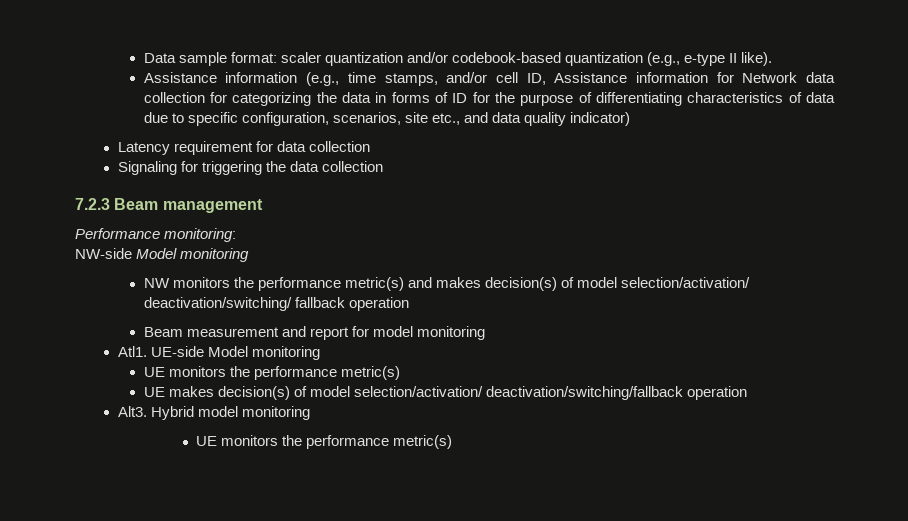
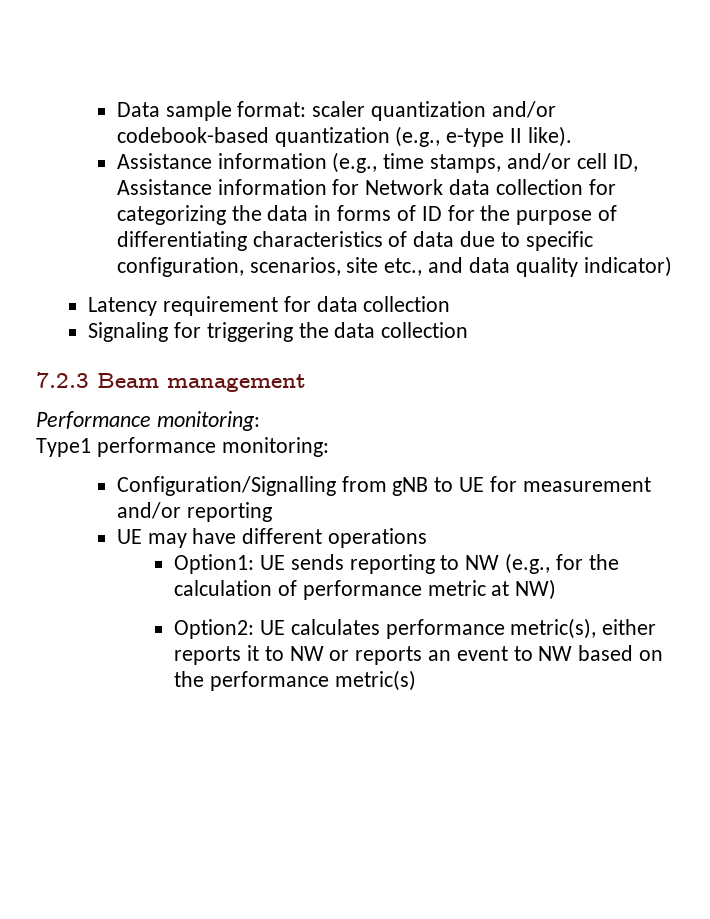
- NW-side Model monitoring
- NW monitors the performance metric(s) and makes decision(s) of model selection/activation/ deactivation/switching/ fallback operation
- Beam measurement and report for model monitoring
- Atl1. UE-side Model monitoring
- UE monitors the performance metric(s)
- UE makes decision(s) of model selection/activation/ deactivation/switching/fallback operation
- Alt3. Hybrid model monitoring
- UE monitors the performance metric(s)
+ Type1 performance monitoring:
+ Configuration/Signalling from gNB to UE for measurement and/or reporting
+ UE may have different operations
+ Option1: UE sends reporting to NW (e.g., for the calculation of performance metric at NW)
+ Option2: UE calculates performance metric(s), either reports it to NW or reports an event to NW based on the performance metric(s)

